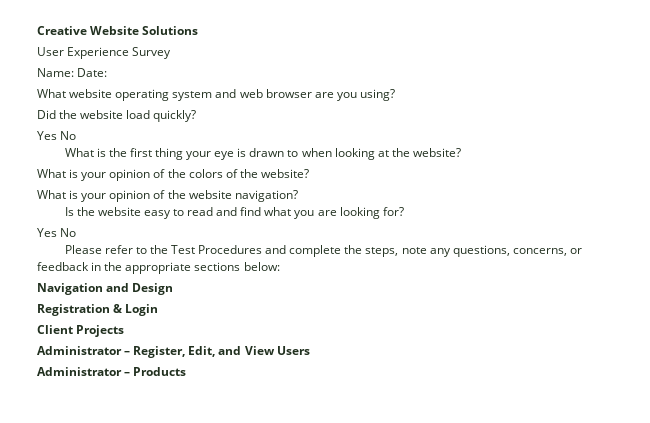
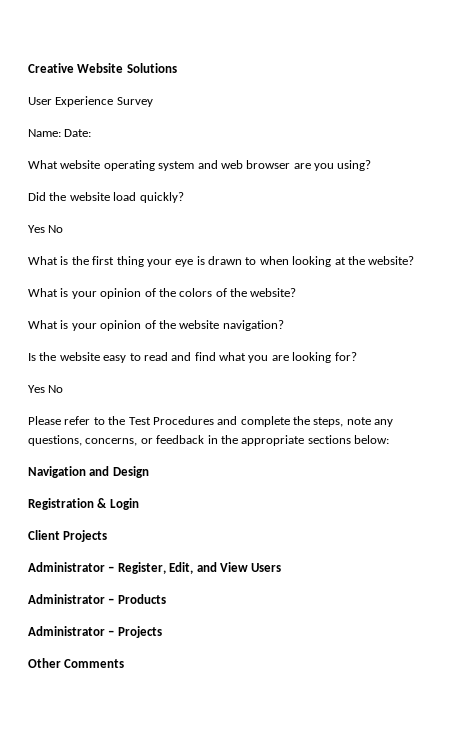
+ Administrator – Projects
+ Other Comments

